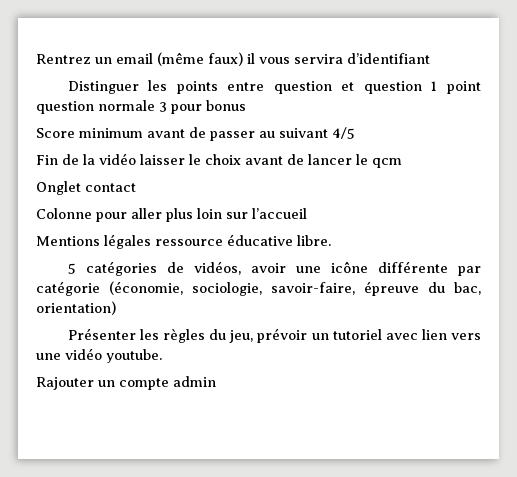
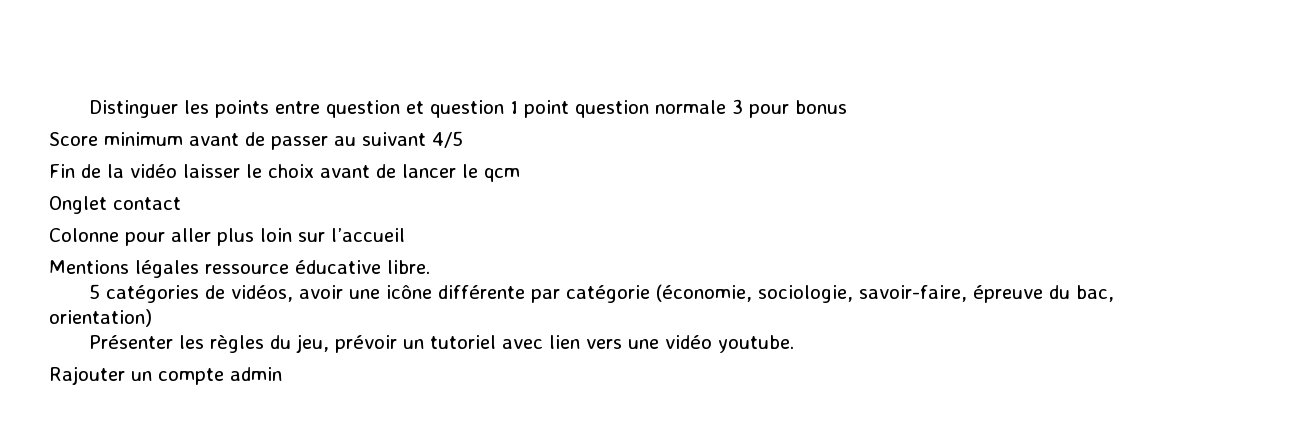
- Rentrez un email (même faux) il vous servira d’identifiant

